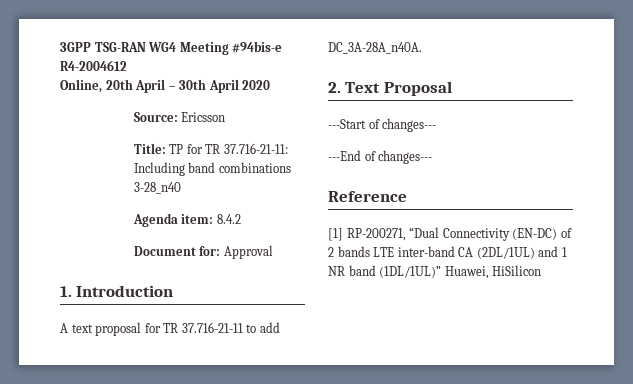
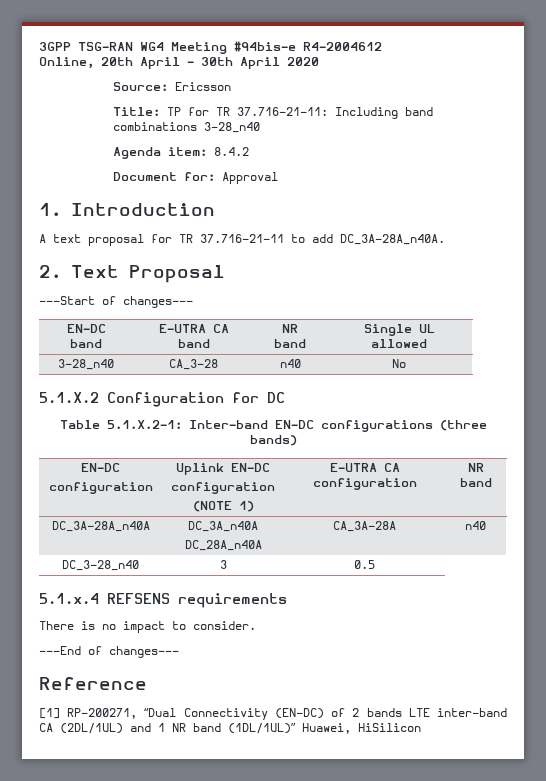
+ EN-DC band | E-UTRA CA band | NR band | Single UL allowed
+ 3-28_n40 | CA_3-28 | n40 | No
+ 5.1.X.2 Configuration for DC
+ Table 5.1.X.2-1: Inter-band EN-DC configurations (three bands)
+ EN-DC
+ configuration | Uplink EN-DC
+ configuration
+ (NOTE 1) | E-UTRA CA configuration | NR band
+ DC_3A-28A_n40A | DC_3A_n40A
+ DC_28A_n40A | CA_3A-28A | n40
+ DC_3-28_n40 | 3 | 0.5
+ 5.1.x.4 REFSENS requirements
+ There is no impact to consider.

